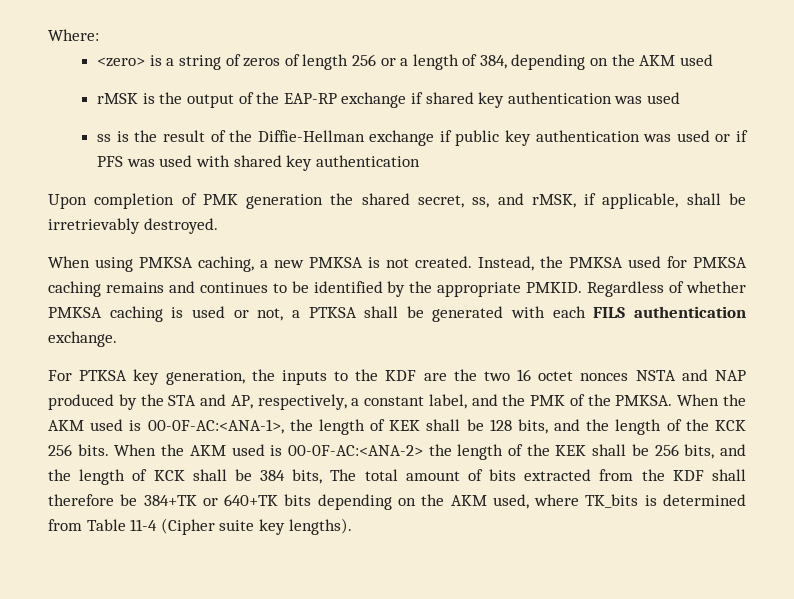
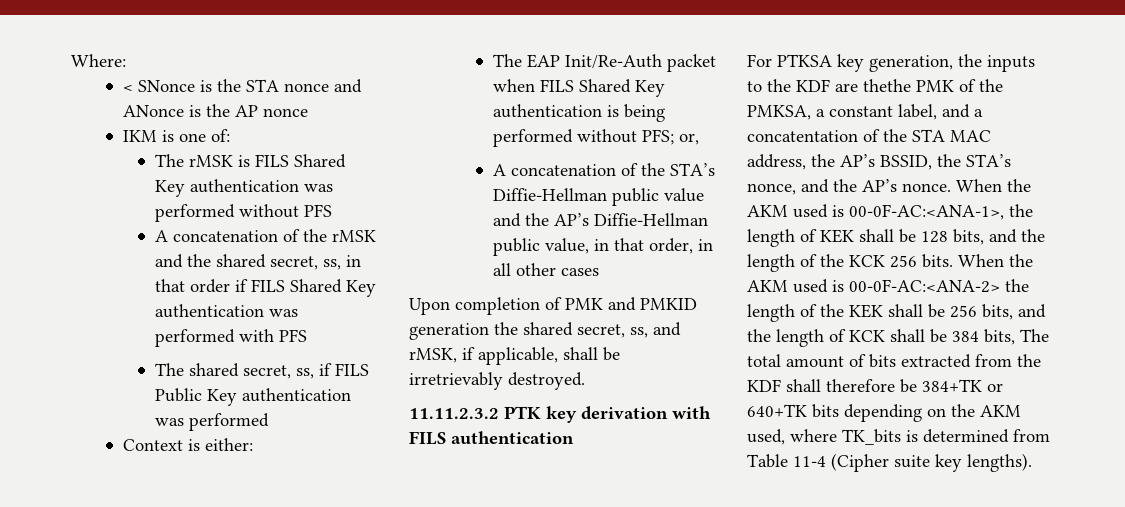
- <zero> is a string of zeros of length 256 or a length of 384, depending on the AKM used
- rMSK is the output of the EAP-RP exchange if shared key authentication was used
- ss is the result of the Diffie-Hellman exchange if public key authentication was used or if PFS was used with shared key authentication
+ < SNonce is the STA nonce and ANonce is the AP nonce
+ IKM is one of:
+ The rMSK is FILS Shared Key authentication was performed without PFS
+ A concatenation of the rMSK and the shared secret, ss, in that order if FILS Shared Key authentication was performed with PFS
+ The shared secret, ss, if FILS Public Key authentication was performed
+ Context is either:
+ The EAP Init/Re-Auth packet when FILS Shared Key authentication is being performed without PFS; or,
+ A concatenation of the STA’s Diffie-Hellman public value and the AP’s Diffie-Hellman public value, in that order, in all other cases
- Upon completion of PMK generation the shared secret, ss, and rMSK, if applicable, shall be irretrievably destroyed.
+ Upon completion of PMK and PMKID generation the shared secret, ss, and rMSK, if applicable, shall be irretrievably destroyed.
- When using PMKSA caching, a new PMKSA is not created. Instead, the PMKSA used for PMKSA caching remains and continues to be identified by the appropriate PMKID. Regardless of whether PMKSA caching is used or not, a PTKSA shall be generated with each FILS authentication exchange.
+ 11.11.2.3.2 PTK key derivation with FILS authentication
- For PTKSA key generation, the inputs to the KDF are the two 16 octet nonces NSTA and NAP produced by the STA and AP, respectively, a constant label, and the PMK of the PMKSA.
+ For PTKSA key generation, the inputs to the KDF are thethe PMK of the PMKSA, a constant label, and a concatentation of the STA MAC address, the AP’s BSSID, the STA’s nonce, and the AP’s nonce.

